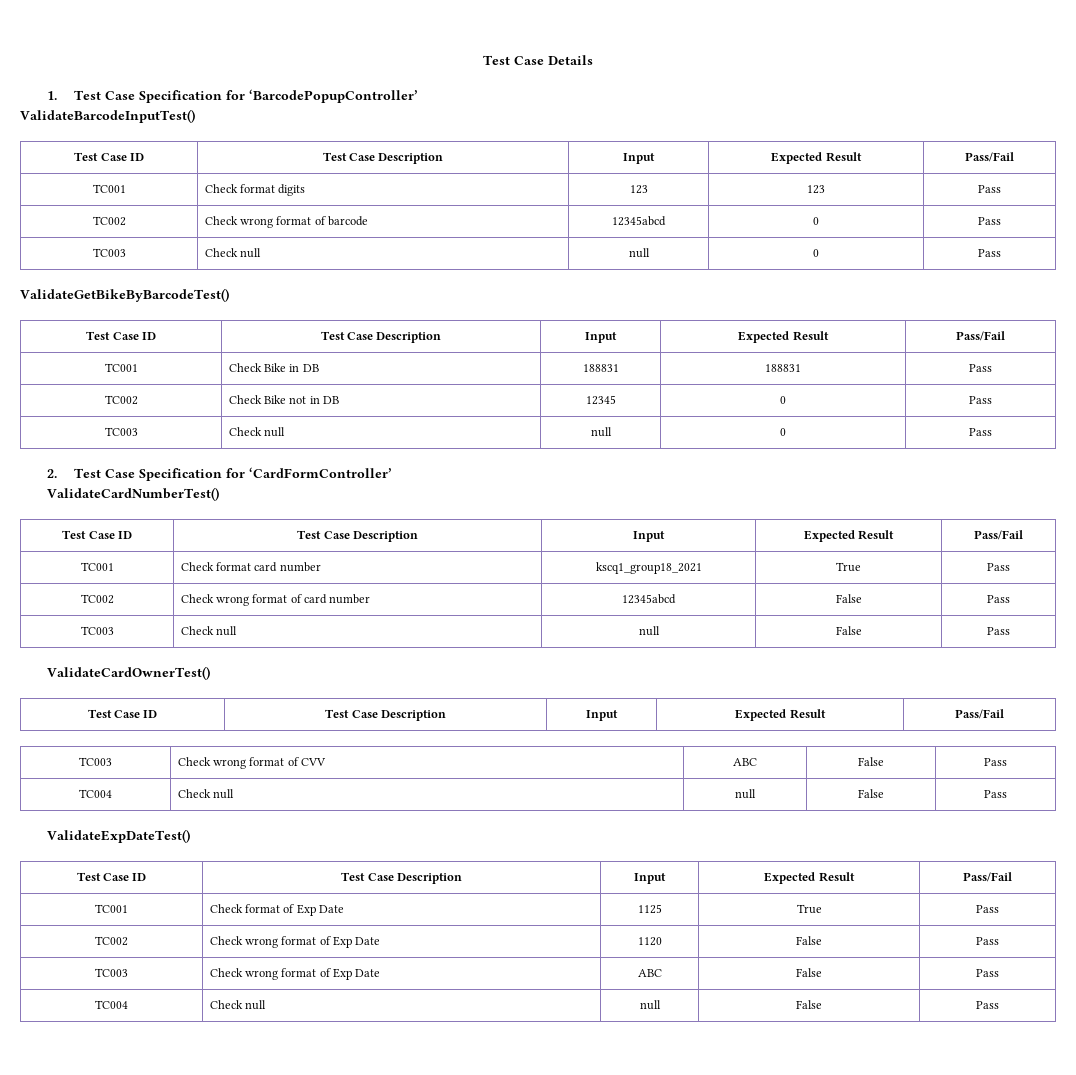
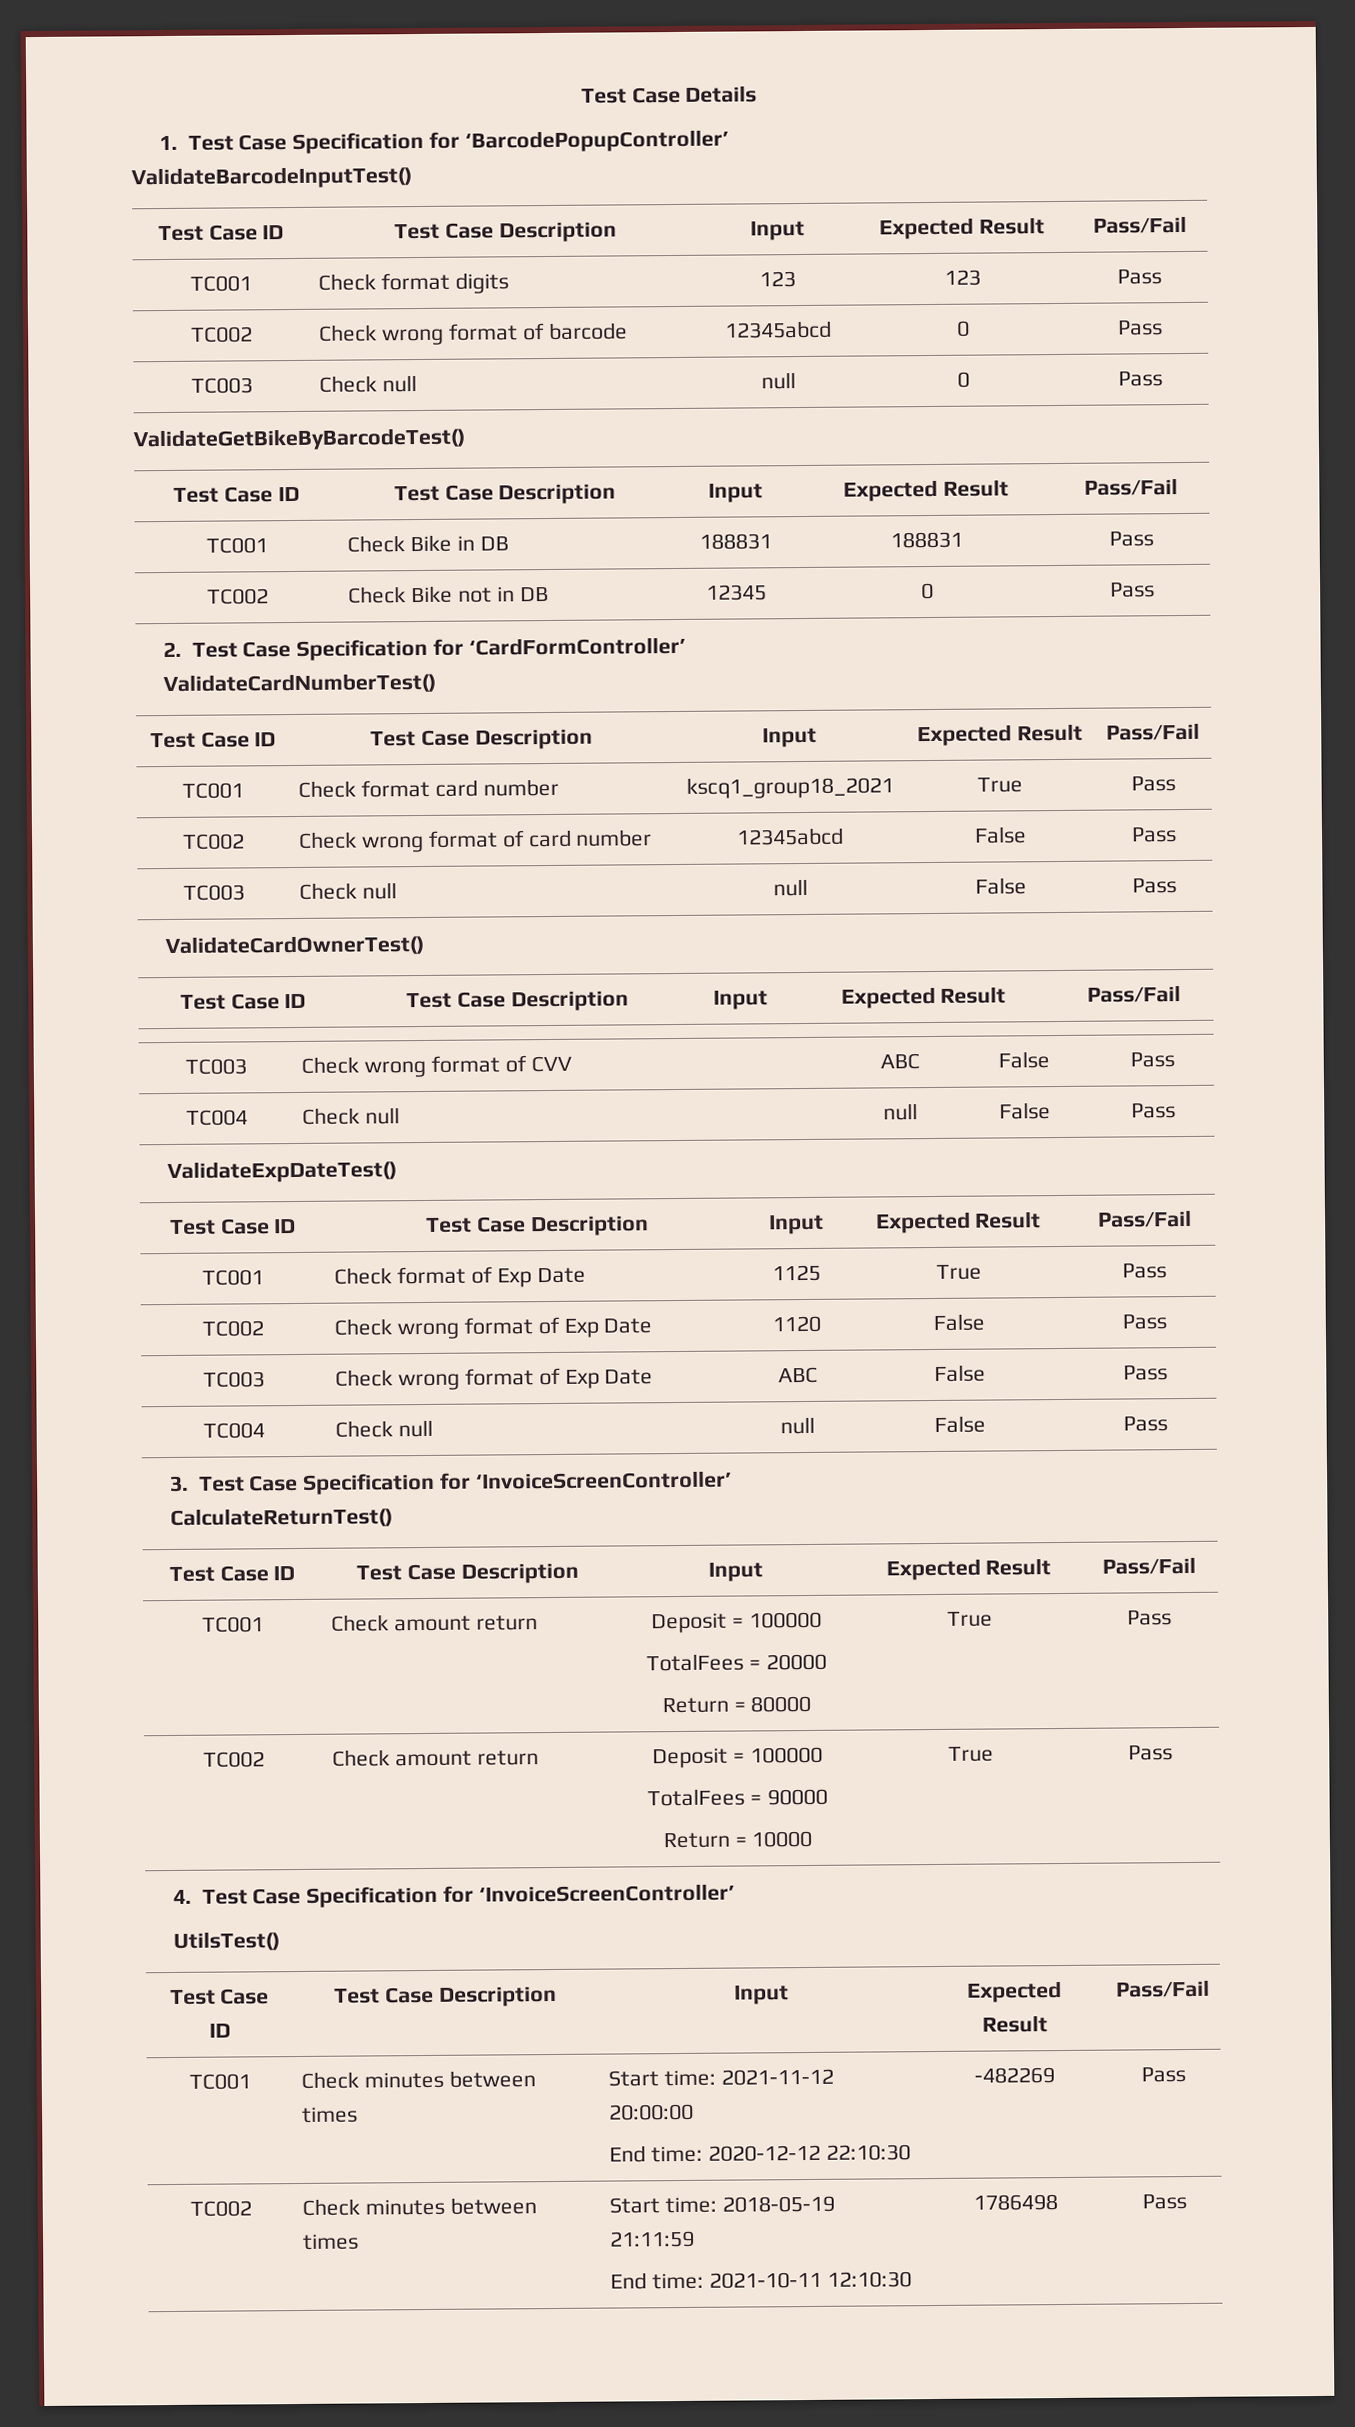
  TC002 | Check Bike not in DB | 12345 | 0 | Pass
- TC003 | Check null | null | 0 | Pass
+ 3. Test Case Specification for ‘InvoiceScreenController’
+ CalculateReturnTest()
+ Test Case ID | Test Case Description | Input | Expected Result | Pass/Fail
+ TC001 | Check amount return | Deposit = 100000
+ TotalFees = 20000
+ Return = 80000 | True | Pass
+ TC002 | Check amount return | Deposit = 100000
+ TotalFees = 90000
+ Return = 10000 | True | Pass
+ 4. Test Case Specification for ‘InvoiceScreenController’
+ UtilsTest()
+ Test Case ID | Test Case Description | Input | Expected Result | Pass/Fail
+ TC001 | Check minutes between times | Start time: 2021-11-12 20:00:00
+ End time: 2020-12-12 22:10:30 | -482269 | Pass
+ TC002 | Check minutes between times | Start time: 2018-05-19 21:11:59
+ End time: 2021-10-11 12:10:30 | 1786498 | Pass

